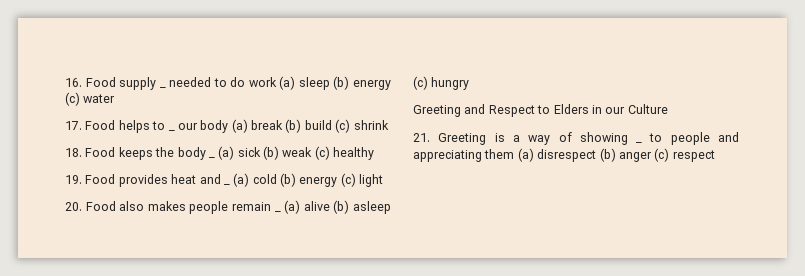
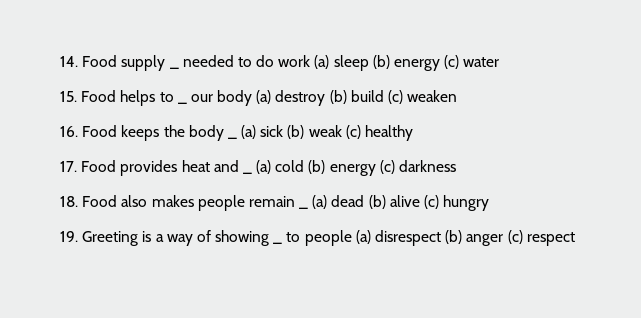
- 16. Food supply _ needed to do work (a) sleep (b) energy (c) water
+ 14. Food supply _ needed to do work (a) sleep (b) energy (c) water
- 17. Food helps to _ our body (a) break (b) build (c) shrink
- 18. Food keeps the body _ (a) sick (b) weak (c) healthy
+ 15. Food helps to _ our body (a) destroy (b) build (c) weaken
+ 16. Food keeps the body _ (a) sick (b) weak (c) healthy
- 19. Food provides heat and _ (a) cold (b) energy (c) light
- 20. Food also makes people remain _ (a) alive (b) asleep (c) hungry
+ 17. Food provides heat and _ (a) cold (b) energy (c) darkness
+ 18. Food also makes people remain _ (a) dead (b) alive (c) hungry
- Greeting and Respect to Elders in our Culture
- 21. Greeting is a way of showing _ to people and appreciating them (a) disrespect (b) anger (c) respect
+ 19. Greeting is a way of showing _ to people (a) disrespect (b) anger (c) respect

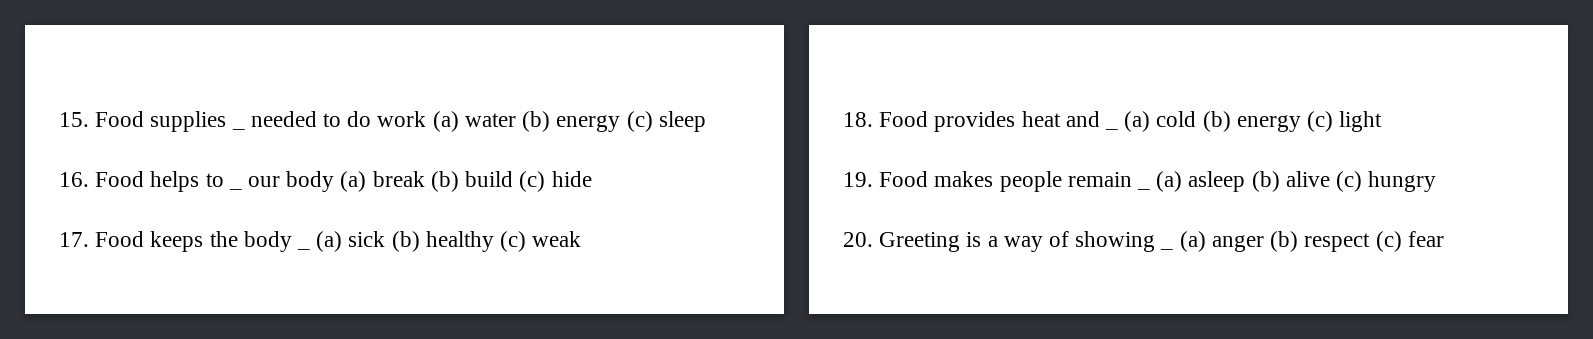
- 14. Food supply _ needed to do work (a) sleep (b) energy (c) water
- 15. Food helps to _ our body (a) destroy (b) build (c) weaken
- 16. Food keeps the body _ (a) sick (b) weak (c) healthy
- 17. Food provides heat and _ (a) cold (b) energy (c) darkness
- 18. Food also makes people remain _ (a) dead (b) alive (c) hungry
+ 15. Food supplies _ needed to do work (a) water (b) energy (c) sleep
+ 16. Food helps to _ our body (a) break (b) build (c) hide
+ 17. Food keeps the body _ (a) sick (b) healthy (c) weak
+ 18. Food provides heat and _ (a) cold (b) energy (c) light
+ 19. Food makes people remain _ (a) asleep (b) alive (c) hungry
- 19. Greeting is a way of showing _ to people (a) disrespect (b) anger (c) respect
+ 20. Greeting is a way of showing _ (a) anger (b) respect (c) fear

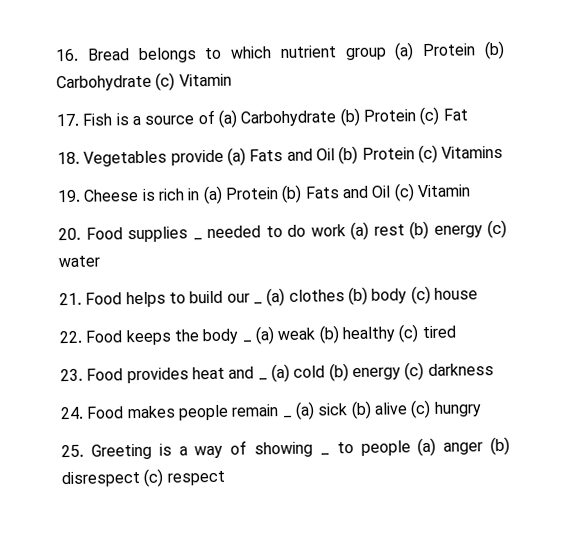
- 15. Food supplies _ needed to do work (a) water (b) energy (c) sleep
- 16. Food helps to _ our body (a) break (b) build (c) hide
- 17. Food keeps the body _ (a) sick (b) healthy (c) weak
- 18. Food provides heat and _ (a) cold (b) energy (c) light
- 19. Food makes people remain _ (a) asleep (b) alive (c) hungry
+ 16. Bread belongs to which nutrient group (a) Protein (b) Carbohydrate (c) Vitamin
+ 17. Fish is a source of (a) Carbohydrate (b) Protein (c) Fat
+ 18. Vegetables provide (a) Fats and Oil (b) Protein (c) Vitamins
+ 19. Cheese is rich in (a) Protein (b) Fats and Oil (c) Vitamin
+ 20. Food supplies _ needed to do work (a) rest (b) energy (c) water
+ 21. Food helps to build our _ (a) clothes (b) body (c) house
+ 22. Food keeps the body _ (a) weak (b) healthy (c) tired
+ 23. Food provides heat and _ (a) cold (b) energy (c) darkness
+ 24. Food makes people remain _ (a) sick (b) alive (c) hungry
- 20. Greeting is a way of showing _ (a) anger (b) respect (c) fear
+ 25. Greeting is a way of showing _ to people (a) anger (b) disrespect (c) respect

